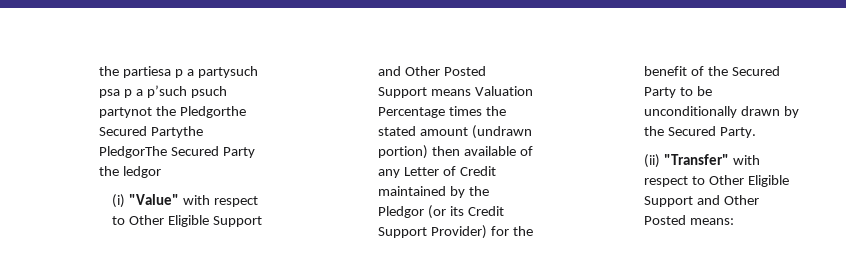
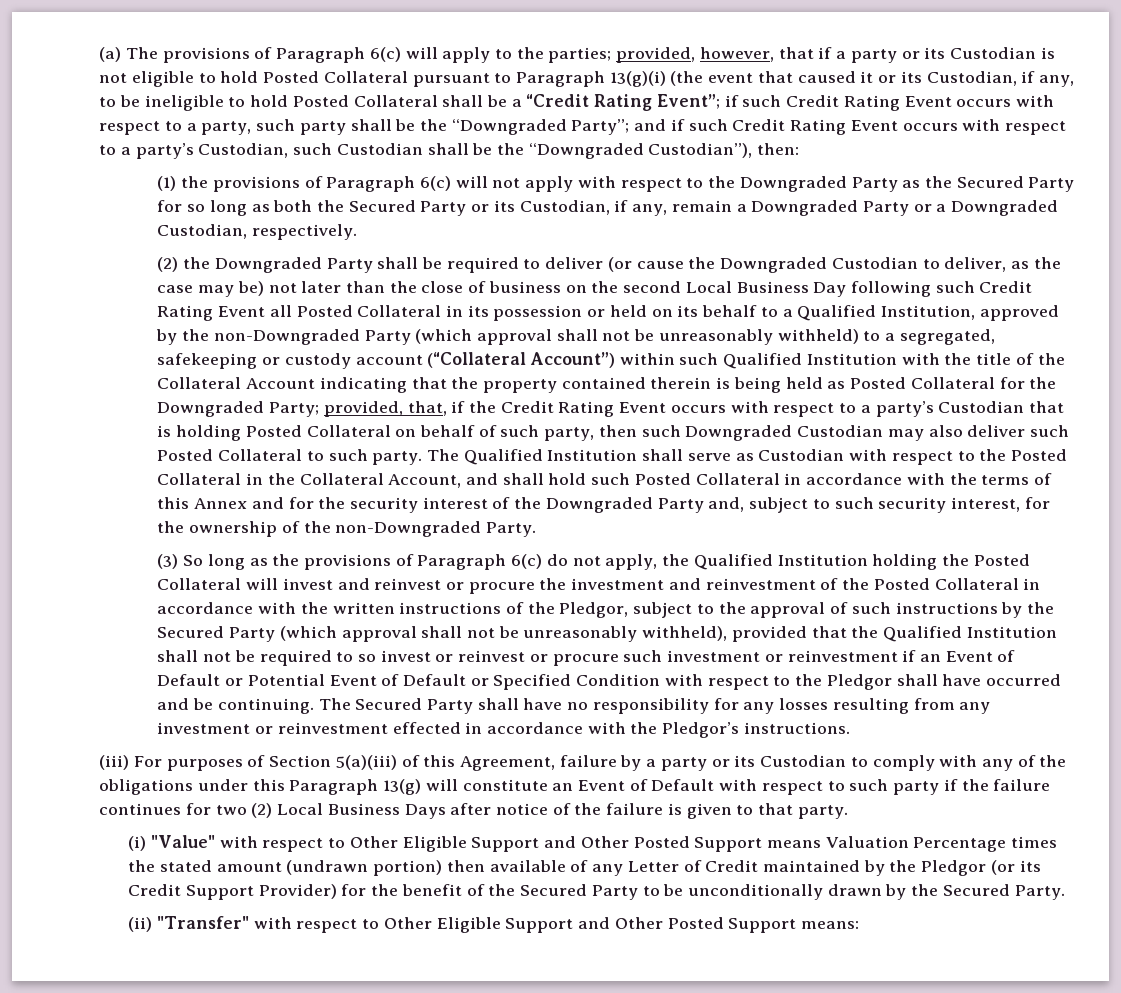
- the partiesa p a partysuch psa p a p’such psuch partynot the Pledgorthe Secured Partythe PledgorThe Secured Party the ledgor
+ (a) The provisions of Paragraph 6(c) will apply to the parties; provided, however, that if a party or its Custodian is not eligible to hold Posted Collateral pursuant to Paragraph 13(g)(i) (the event that caused it or its Custodian, if any, to be ineligible to hold Posted Collateral shall be a “Credit Rating Event”; if such Credit Rating Event occurs with respect to a party, such party shall be the “Downgraded Party”; and if such Credit Rating Event occurs with respect to a party’s Custodian, such Custodian shall be the “Downgraded Custodian”), then:
+ (1) the provisions of Paragraph 6(c) will not apply with respect to the Downgraded Party as the Secured Party for so long as both the Secured Party or its Custodian, if any, remain a Downgraded Party or a Downgraded Custodian, respectively.
+ (2) the Downgraded Party shall be required to deliver (or cause the Downgraded Custodian to deliver, as the case may be) not later than the close of business on the second Local Business Day following such Credit Rating Event all Posted Collateral in its possession or held on its behalf to a Qualified Institution, approved by the non-Downgraded Party (which approval shall not be unreasonably withheld) to a segregated, safekeeping or custody account (“Collateral Account”) within such Qualified Institution with the title of the Collateral Account indicating that the property contained therein is being held as Posted Collateral for the Downgraded Party; provided, that, if the Credit Rating Event occurs with respect to a party’s Custodian that is holding Posted Collateral on behalf of such party, then such Downgraded Custodian may also deliver such Posted Collateral to such party. The Qualified Institution shall serve as Custodian with respect to the Posted Collateral in the Collateral Account, and shall hold such Posted Collateral in accordance with the terms of this Annex and for the security interest of the Downgraded Party and, subject to such security interest, for the ownership of the non-Downgraded Party.
+ (3) So long as the provisions of Paragraph 6(c) do not apply, the Qualified Institution holding the Posted Collateral will invest and reinvest or procure the investment and reinvestment of the Posted Collateral in accordance with the written instructions of the Pledgor, subject to the approval of such instructions by the Secured Party (which approval shall not be unreasonably withheld), provided that the Qualified Institution shall not be required to so invest or reinvest or procure such investment or reinvestment if an Event of Default or Potential Event of Default or Specified Condition with respect to the Pledgor shall have occurred and be continuing. The Secured Party shall have no responsibility for any losses resulting from any investment or reinvestment effected in accordance with the Pledgor’s instructions.
+ (iii) For purposes of Section 5(a)(iii) of this Agreement, failure by a party or its Custodian to comply with any of the obligations under this Paragraph 13(g) will constitute an Event of Default with respect to such party if the failure continues for two (2) Local Business Days after notice of the failure is given to that party.
- (ii) "Transfer" with respect to Other Eligible Support and Other Posted means:
+ (ii) "Transfer" with respect to Other Eligible Support and Other Posted Support means:

